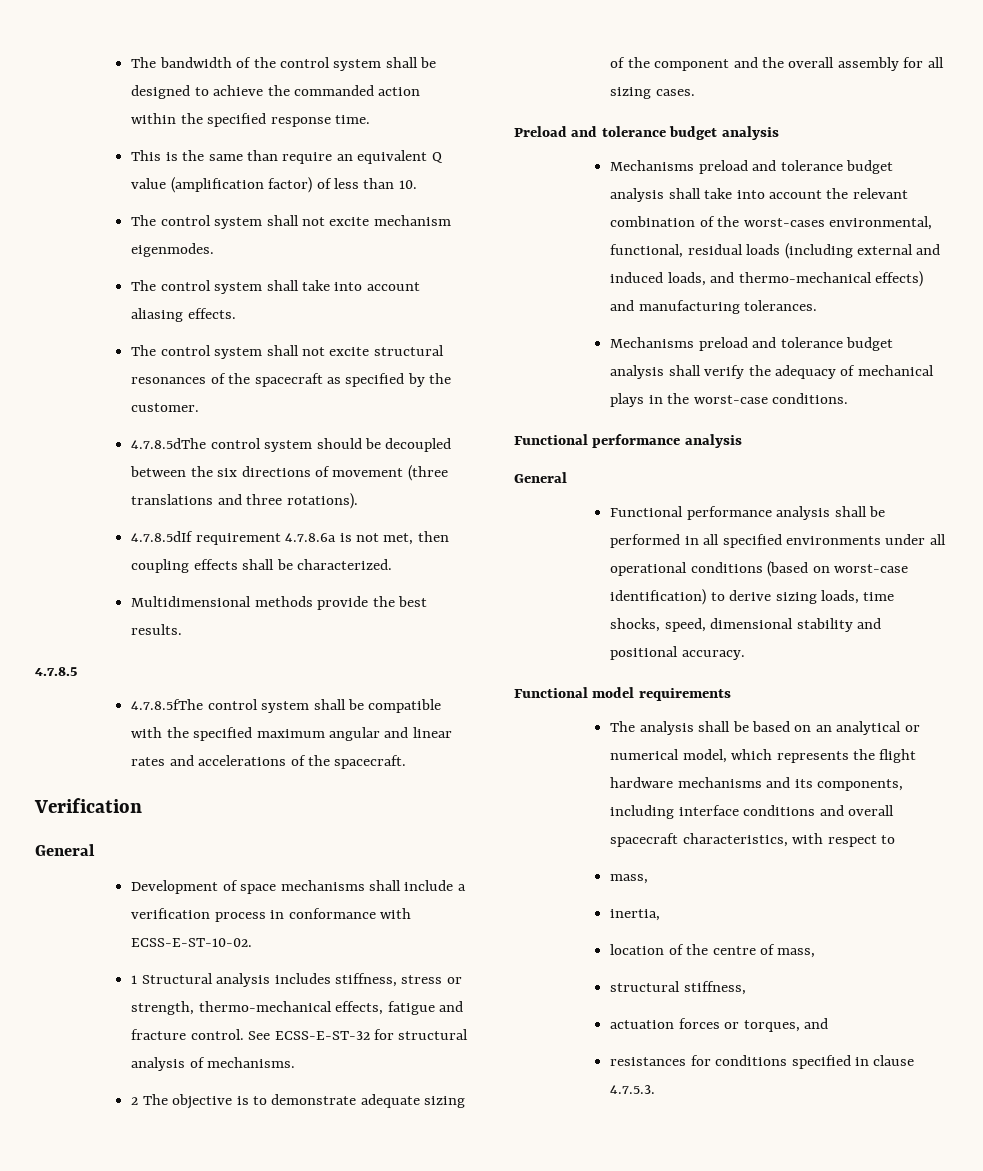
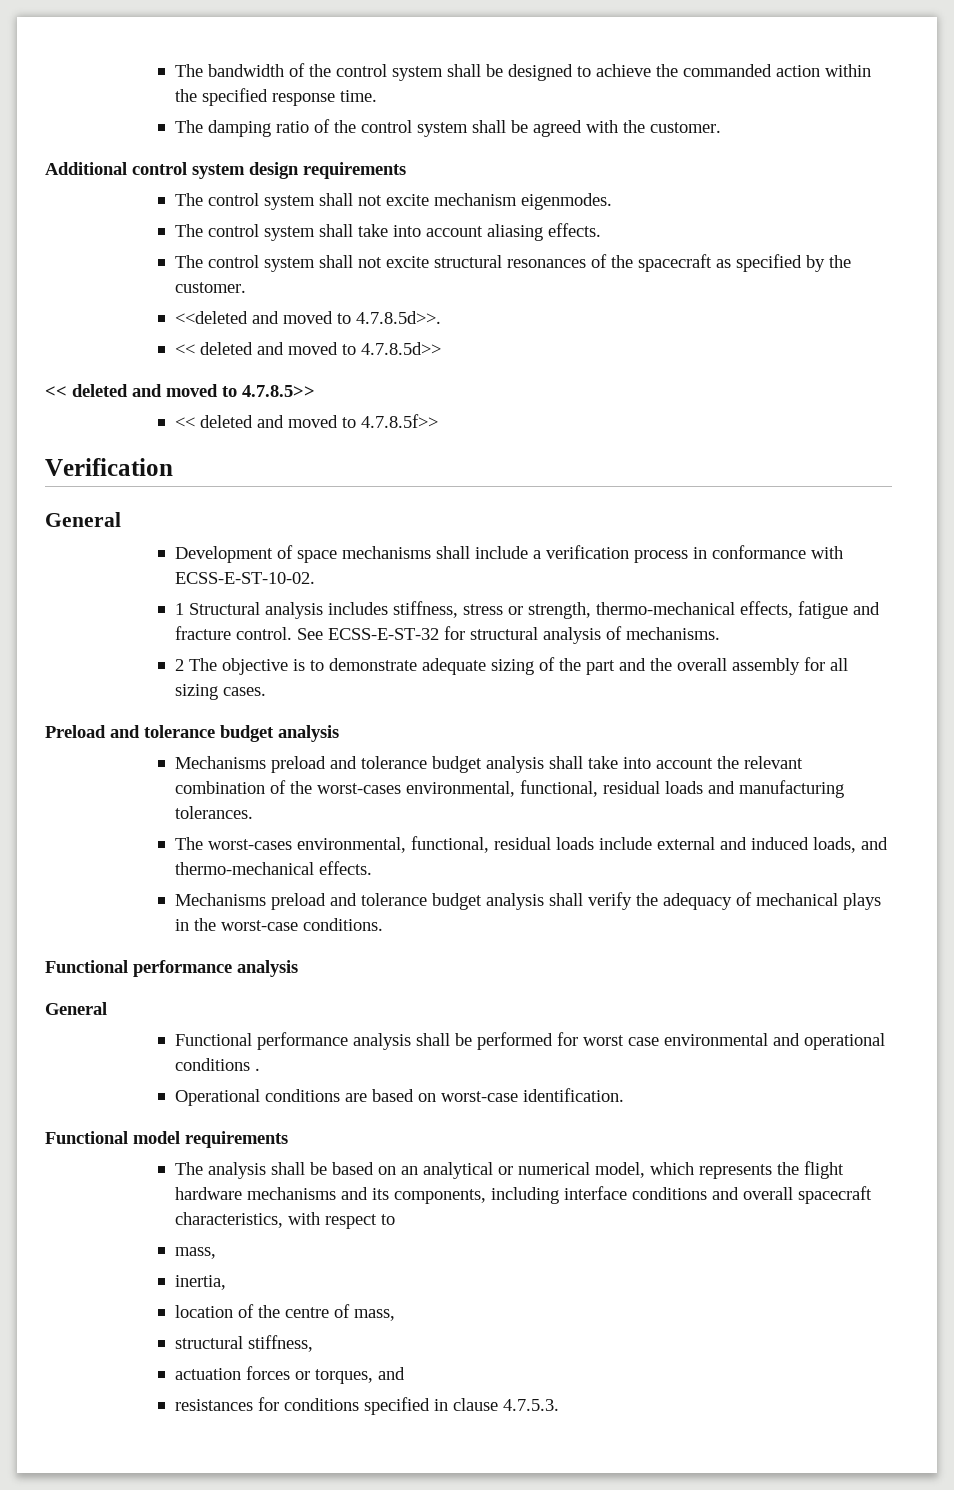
- This is the same than require an equivalent Q value (amplification factor) of less than 10.
+ The damping ratio of the control system shall be agreed with the customer.
+ Additional control system design requirements
- 4.7.8.5dThe control system should be decoupled between the six directions of movement (three translations and three rotations).
- 4.7.8.5dIf requirement 4.7.8.6a is not met, then coupling effects shall be characterized.
- Multidimensional methods provide the best results.
- 4.7.8.5
- 4.7.8.5fThe control system shall be compatible with the specified maximum angular and linear rates and accelerations of the spacecraft.
+ <<deleted and moved to 4.7.8.5d>>.
+ << deleted and moved to 4.7.8.5d>>
+ << deleted and moved to 4.7.8.5>>
+ << deleted and moved to 4.7.8.5f>>
- 2 The objective is to demonstrate adequate sizing of the component and the overall assembly for all sizing cases.
+ 2 The objective is to demonstrate adequate sizing of the part and the overall assembly for all sizing cases.
- Mechanisms preload and tolerance budget analysis shall take into account the relevant combination of the worst-cases environmental, functional, residual loads (including external and induced loads, and thermo-mechanical effects) and manufacturing tolerances.
+ Mechanisms preload and tolerance budget analysis shall take into account the relevant combination of the worst-cases environmental, functional, residual loads and manufacturing tolerances.
+ The worst-cases environmental, functional, residual loads include external and induced loads, and thermo-mechanical effects.
- Functional performance analysis shall be performed in all specified environments under all operational conditions (based on worst-case identification) to derive sizing loads, time shocks, speed, dimensional stability and positional accuracy.
+ Functional performance analysis shall be performed for worst case environmental and operational conditions .
+ Operational conditions are based on worst-case identification.

